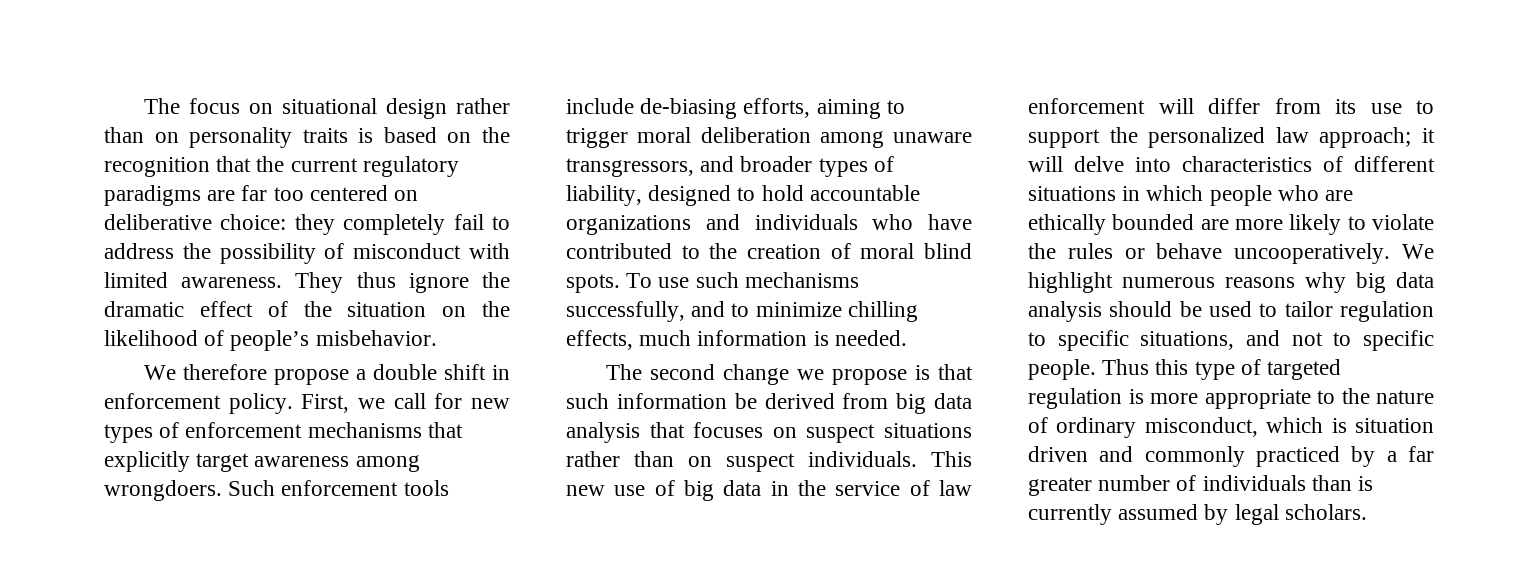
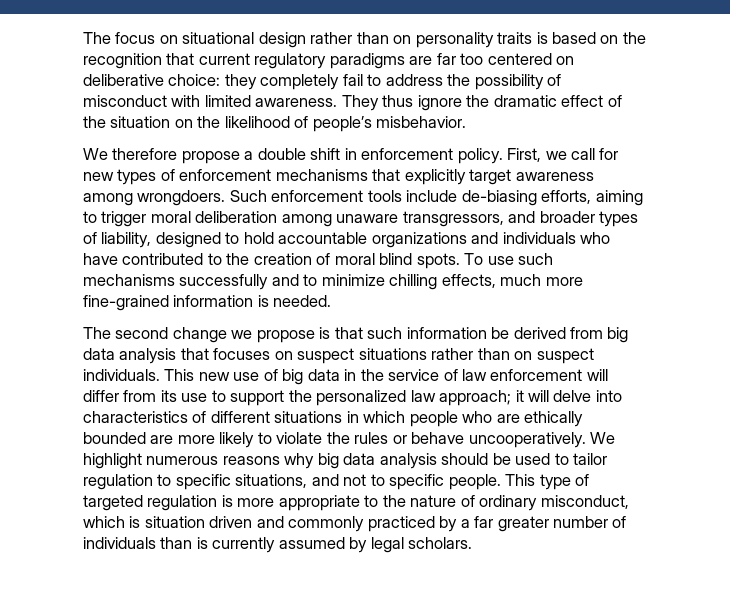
- The focus on situational design rather than on personality traits is based on the recognition that the current regulatory paradigms are far too centered on deliberative choice: they completely fail to address the possibility of misconduct with limited awareness.
+ The focus on situational design rather than on personality traits is based on the recognition that current regulatory paradigms are far too centered on deliberative choice: they completely fail to address the possibility of misconduct with limited awareness.
- To use such mechanisms successfully, and to minimize chilling effects, much information is needed.
+ To use such mechanisms successfully and to minimize chilling effects, much more fine-grained information is needed.
- Thus this type of targeted regulation is more appropriate to the nature of ordinary misconduct, which is situation driven and commonly practiced by a far greater number of individuals than is currently assumed by legal scholars.
+ This type of targeted regulation is more appropriate to the nature of ordinary misconduct, which is situation driven and commonly practiced by a far greater number of individuals than is currently assumed by legal scholars.

